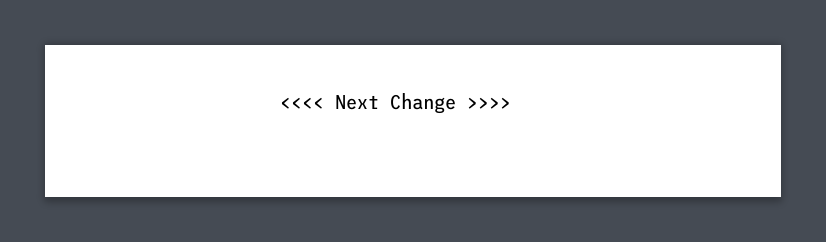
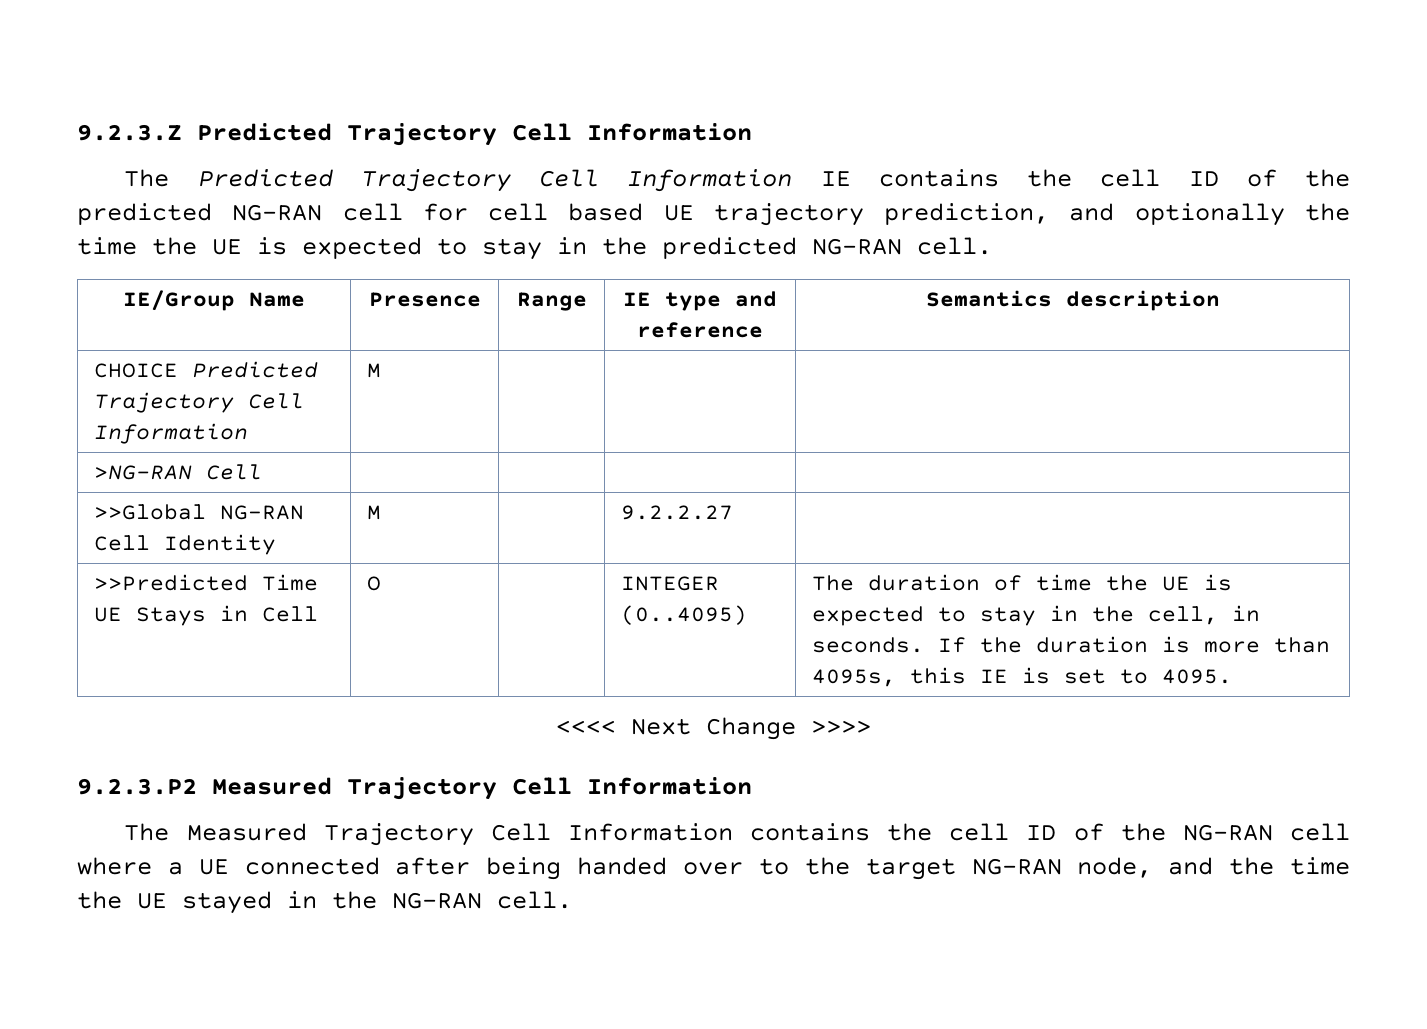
+ 9.2.3.Z Predicted Trajectory Cell Information
+ The Predicted Trajectory Cell Information IE contains the cell ID of the predicted NG-RAN cell for cell based UE trajectory prediction, and optionally the time the UE is expected to stay in the predicted NG-RAN cell.
+ IE/Group Name | Presence | Range | IE type and reference | Semantics description
+ CHOICE Predicted Trajectory Cell Information | M | | |
+ >NG-RAN Cell | | | |
+ >>Global NG-RAN Cell Identity | M | | 9.2.2.27 |
+ >>Predicted Time UE Stays in Cell | O | | INTEGER (0..4095) | The duration of time the UE is expected to stay in the cell, in seconds. If the duration is more than 4095s, this IE is set to 4095.
  <<<< Next Change >>>>
+ 9.2.3.P2 Measured Trajectory Cell Information
+ The Measured Trajectory Cell Information contains the cell ID of the NG-RAN cell where a UE connected after being handed over to the target NG-RAN node, and the time the UE stayed in the NG-RAN cell.

